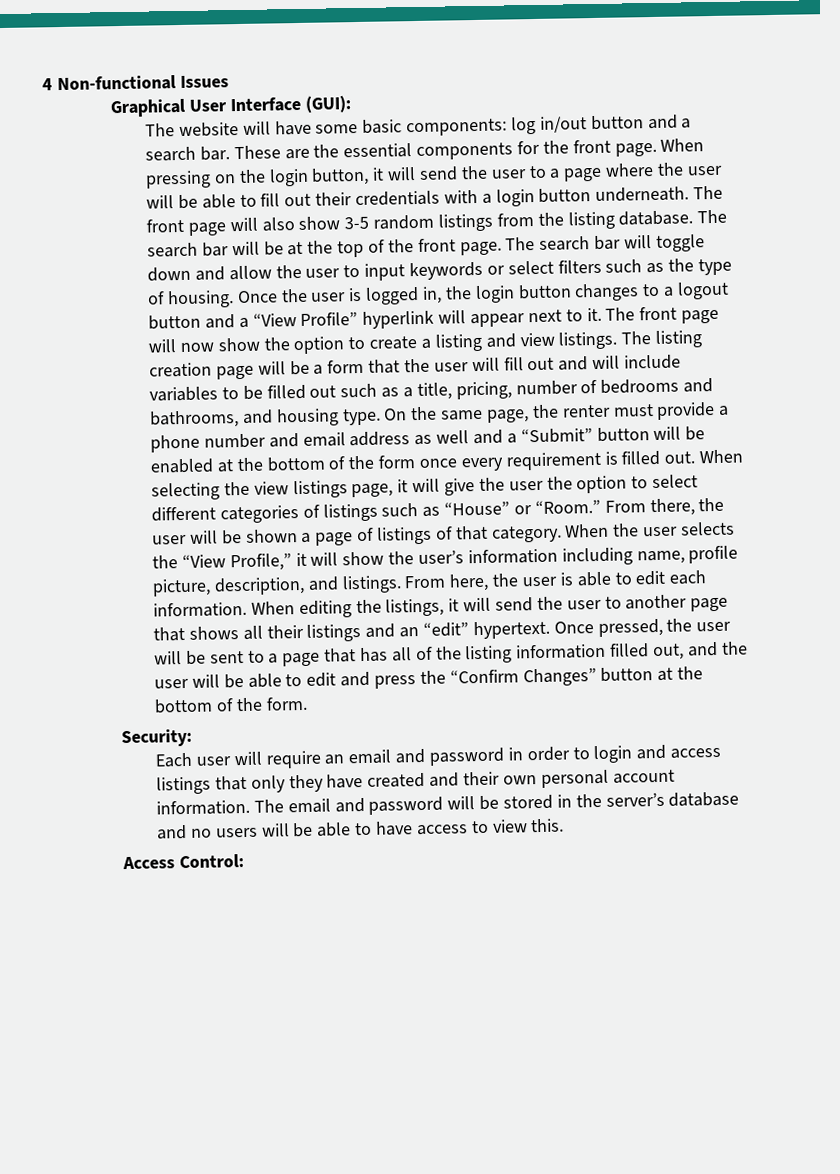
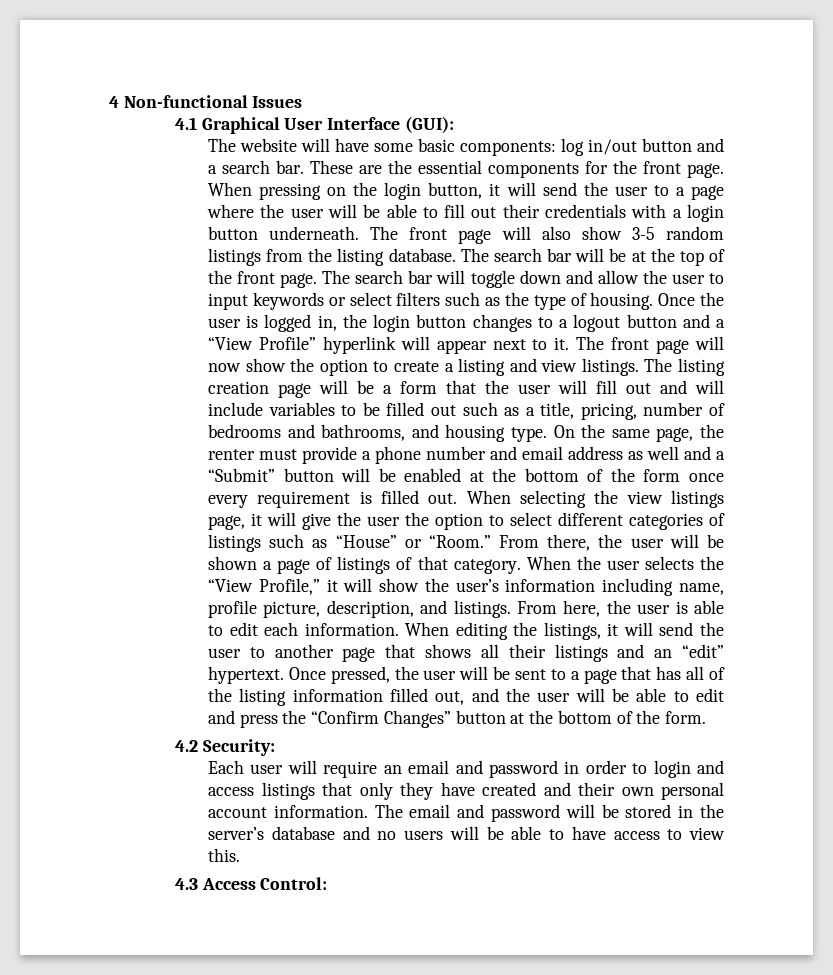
- Graphical User Interface (GUI):
+ 4.1 Graphical User Interface (GUI):
- Security:
+ 4.2 Security:
- Access Control:
+ 4.3 Access Control:

